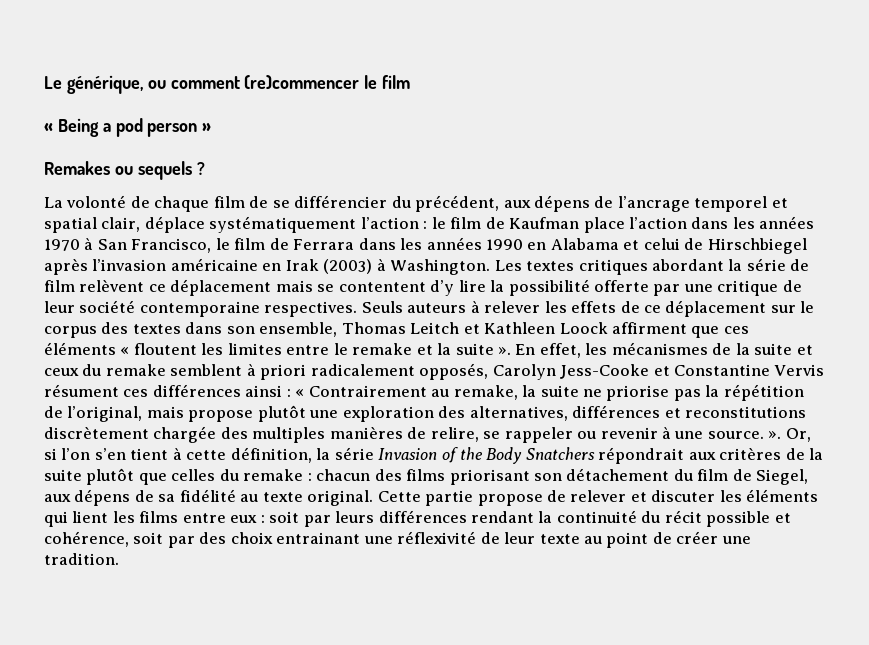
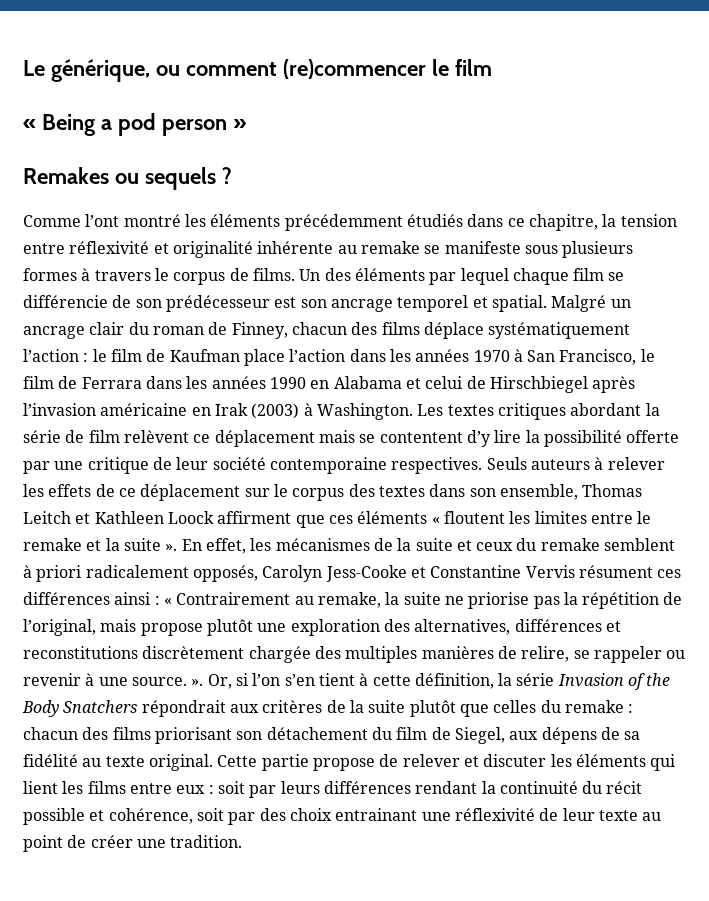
- La volonté de chaque film de se différencier du précédent, aux dépens de l’ancrage temporel et spatial clair, déplace systématiquement l’action : le film de Kaufman place l’action dans les années 1970 à San Francisco, le film de Ferrara dans les années 1990 en Alabama et celui de Hirschbiegel après l’invasion américaine en Irak (2003) à Washington.
+ Comme l’ont montré les éléments précédemment étudiés dans ce chapitre, la tension entre réflexivité et originalité inhérente au remake se manifeste sous plusieurs formes à travers le corpus de films. Un des éléments par lequel chaque film se différencie de son prédécesseur est son ancrage temporel et spatial. Malgré un ancrage clair du roman de Finney, chacun des films déplace systématiquement l’action : le film de Kaufman place l’action dans les années 1970 à San Francisco, le film de Ferrara dans les années 1990 en Alabama et celui de Hirschbiegel après l’invasion américaine en Irak (2003) à Washington.

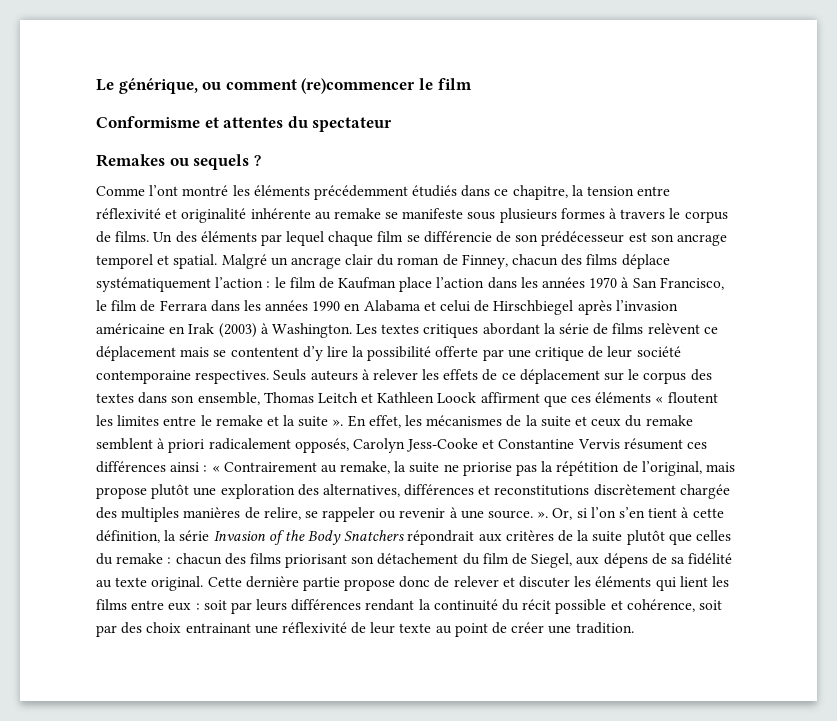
- « Being a pod person »
+ Conformisme et attentes du spectateur
- Les textes critiques abordant la série de film relèvent ce déplacement mais se contentent d’y lire la possibilité offerte par une critique de leur société contemporaine respectives.
+ Les textes critiques abordant la série de films relèvent ce déplacement mais se contentent d’y lire la possibilité offerte par une critique de leur société contemporaine respectives.
- Cette partie propose de relever et discuter les éléments qui lient les films entre eux : soit par leurs différences rendant la continuité du récit possible et cohérence, soit par des choix entrainant une réflexivité de leur texte au point de créer une tradition.
+ Cette dernière partie propose donc de relever et discuter les éléments qui lient les films entre eux : soit par leurs différences rendant la continuité du récit possible et cohérence, soit par des choix entrainant une réflexivité de leur texte au point de créer une tradition.

